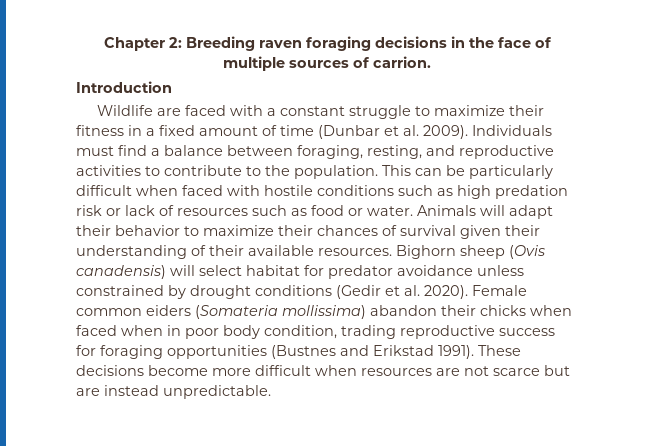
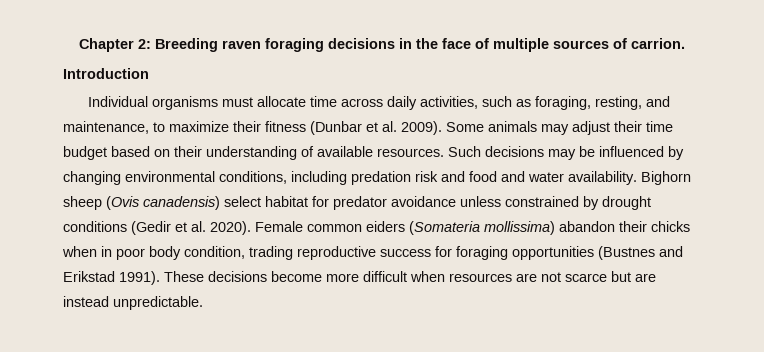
- Wildlife are faced with a constant struggle to maximize their fitness in a fixed amount of time (Dunbar et al. 2009). Individuals must find a balance between foraging, resting, and reproductive activities to contribute to the population. This can be particularly difficult when faced with hostile conditions such as high predation risk or lack of resources such as food or water. Animals will adapt their behavior to maximize their chances of survival given their understanding of their available resources.
+ Individual organisms must allocate time across daily activities, such as foraging, resting, and maintenance, to maximize their fitness (Dunbar et al. 2009). Some animals may adjust their time budget based on their understanding of available resources.
+ Such decisions may be influenced by changing environmental conditions, including predation risk and food and water availability.
- Bighorn sheep (Ovis canadensis) will select habitat for predator avoidance unless constrained by drought conditions (Gedir et al. 2020).
+ Bighorn sheep (Ovis canadensis) select habitat for predator avoidance unless constrained by drought conditions (Gedir et al. 2020).
- Female common eiders (Somateria mollissima) abandon their chicks when faced when in poor body condition, trading reproductive success for foraging opportunities (Bustnes and Erikstad 1991).
+ Female common eiders (Somateria mollissima) abandon their chicks when in poor body condition, trading reproductive success for foraging opportunities (Bustnes and Erikstad 1991).

